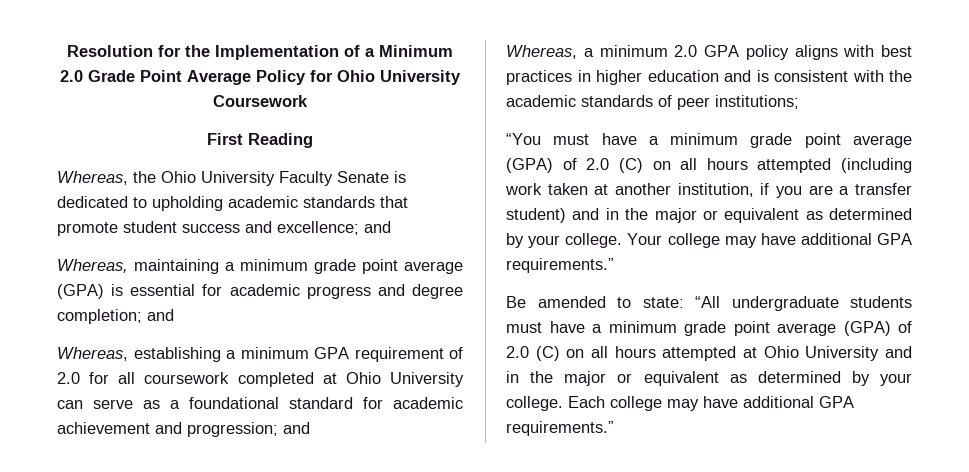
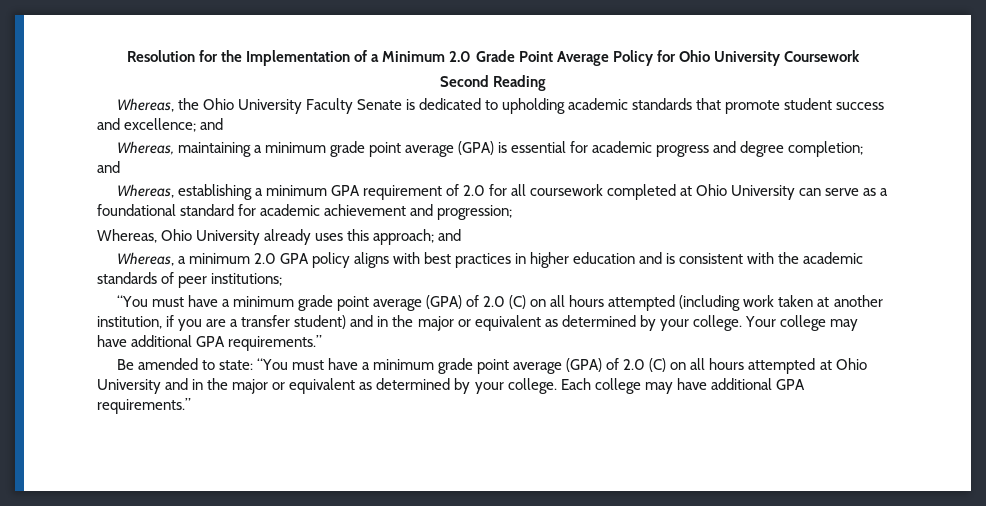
- First Reading
+ Second Reading
- Whereas, establishing a minimum GPA requirement of 2.0 for all coursework completed at Ohio University can serve as a foundational standard for academic achievement and progression; and
+ Whereas, establishing a minimum GPA requirement of 2.0 for all coursework completed at Ohio University can serve as a foundational standard for academic achievement and progression;
+ Whereas, Ohio University already uses this approach; and
- Be amended to state: “All undergraduate students must have a minimum grade point average (GPA) of 2.0 (C) on all hours attempted at Ohio University and in the major or equivalent as determined by your college.
+ Be amended to state: “You must have a minimum grade point average (GPA) of 2.0 (C) on all hours attempted at Ohio University and in the major or equivalent as determined by your college.

